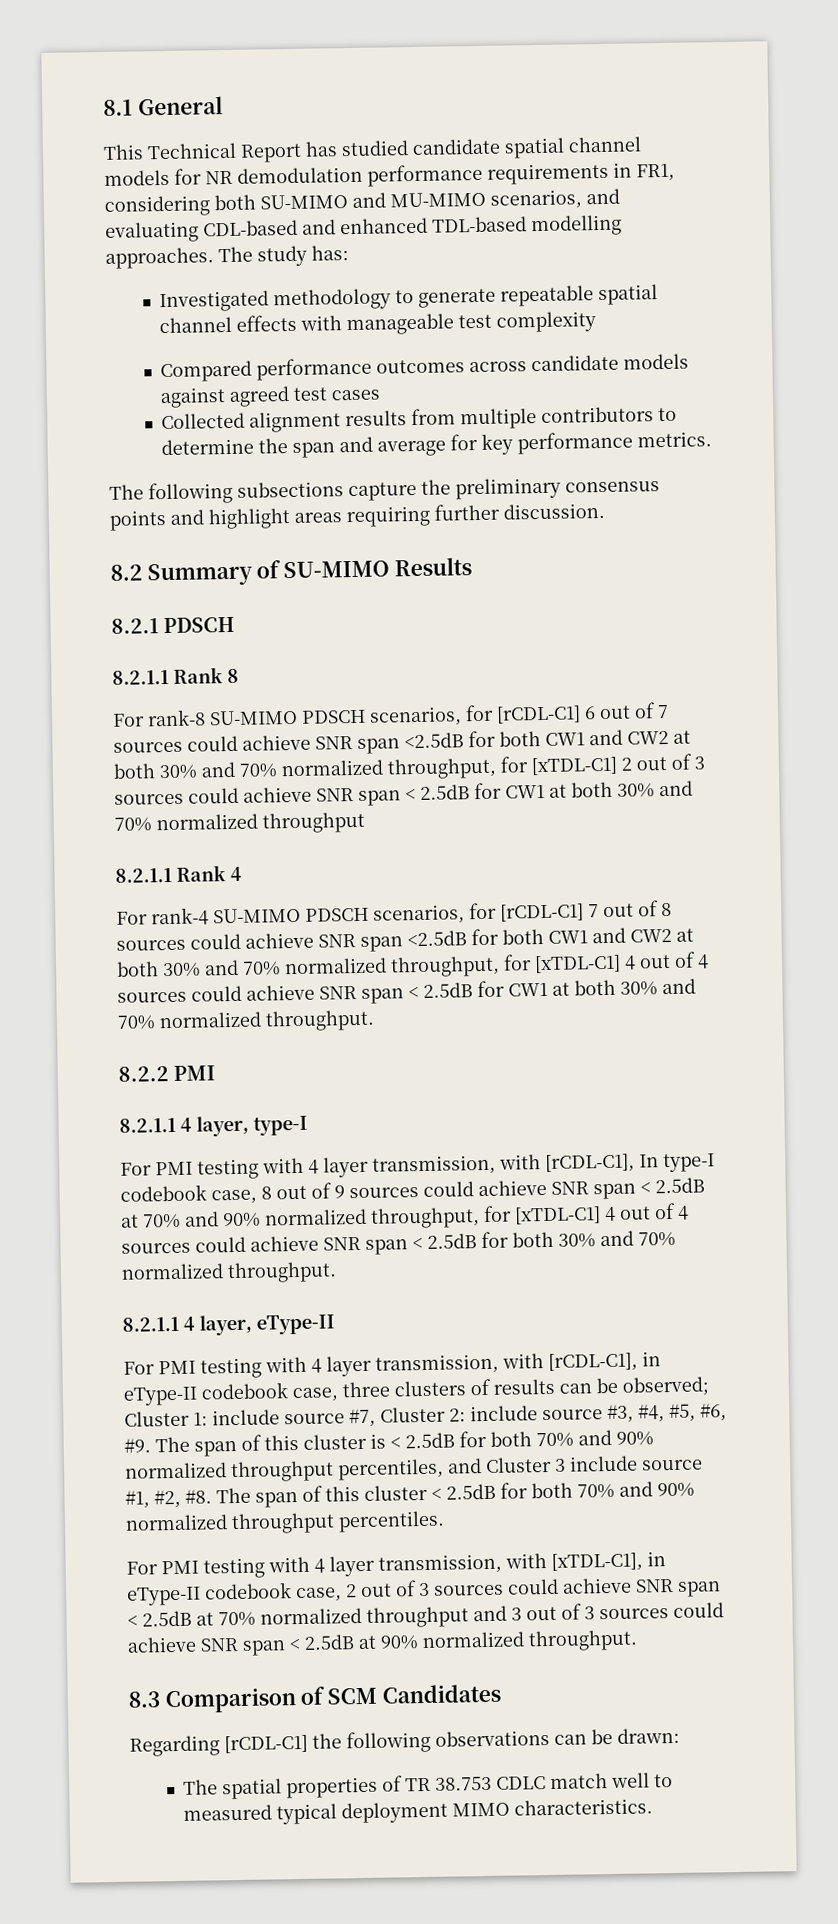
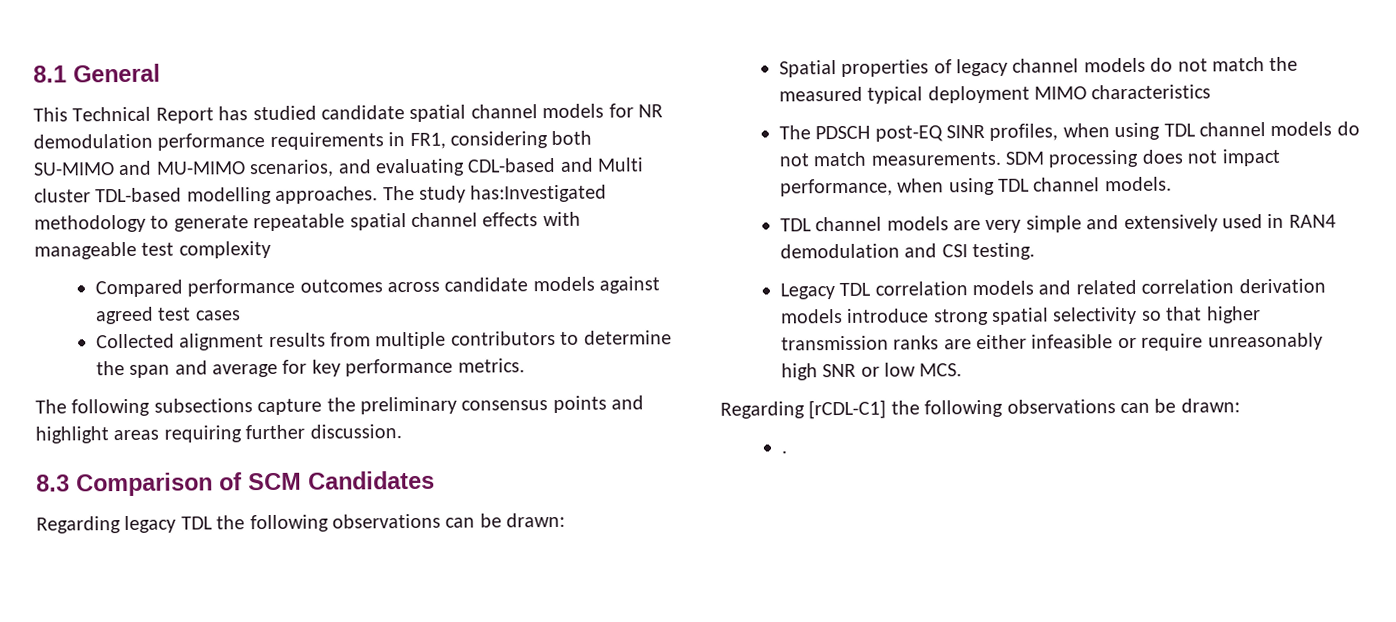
- This Technical Report has studied candidate spatial channel models for NR demodulation performance requirements in FR1, considering both SU-MIMO and MU-MIMO scenarios, and evaluating CDL-based and enhanced TDL-based modelling approaches.
+ This Technical Report has studied candidate spatial channel models for NR demodulation performance requirements in FR1, considering both SU-MIMO and MU-MIMO scenarios, and evaluating CDL-based and Multi cluster TDL-based modelling approaches.
- The study has:
- Investigated methodology to generate repeatable spatial channel effects with manageable test complexity
+ The study has:Investigated methodology to generate repeatable spatial channel effects with manageable test complexity
- 8.2 Summary of SU-MIMO Results
- 8.2.1 PDSCH
- 8.2.1.1 Rank 8
- For rank-8 SU-MIMO PDSCH scenarios, for [rCDL-C1] 6 out of 7 sources could achieve SNR span <2.5dB for both CW1 and CW2 at both 30% and 70% normalized throughput, for [xTDL-C1] 2 out of 3 sources could achieve SNR span < 2.5dB for CW1 at both 30% and 70% normalized throughput
- 8.2.1.1 Rank 4
- For rank-4 SU-MIMO PDSCH scenarios, for [rCDL-C1] 7 out of 8 sources could achieve SNR span <2.5dB for both CW1 and CW2 at both 30% and 70% normalized throughput, for [xTDL-C1] 4 out of 4 sources could achieve SNR span < 2.5dB for CW1 at both 30% and 70% normalized throughput.
- 8.2.2 PMI
- 8.2.1.1 4 layer, type-I
- For PMI testing with 4 layer transmission, with [rCDL-C1], In type-I codebook case, 8 out of 9 sources could achieve SNR span < 2.5dB at 70% and 90% normalized throughput, for [xTDL-C1] 4 out of 4 sources could achieve SNR span < 2.5dB for both 30% and 70% normalized throughput.
- 8.2.1.1 4 layer, eType-II
- For PMI testing with 4 layer transmission, with [rCDL-C1], in eType-II codebook case, three clusters of results can be observed; Cluster 1: include source #7, Cluster 2: include source #3, #4, #5, #6, #9. The span of this cluster is < 2.5dB for both 70% and 90% normalized throughput percentiles, and Cluster 3 include source #1, #2, #8. The span of this cluster < 2.5dB for both 70% and 90% normalized throughput percentiles.
- For PMI testing with 4 layer transmission, with [xTDL-C1], in eType-II codebook case, 2 out of 3 sources could achieve SNR span < 2.5dB at 70% normalized throughput and 3 out of 3 sources could achieve SNR span < 2.5dB at 90% normalized throughput.
+ Regarding legacy TDL the following observations can be drawn:
+ Spatial properties of legacy channel models do not match the measured typical deployment MIMO characteristics
+ The PDSCH post-EQ SINR profiles, when using TDL channel models do not match measurements. SDM processing does not impact performance, when using TDL channel models.
+ TDL channel models are very simple and extensively used in RAN4 demodulation and CSI testing.
+ Legacy TDL correlation models and related correlation derivation models introduce strong spatial selectivity so that higher transmission ranks are either infeasible or require unreasonably high SNR or low MCS.
- The spatial properties of TR 38.753 CDLC match well to measured typical deployment MIMO characteristics.
+ .

